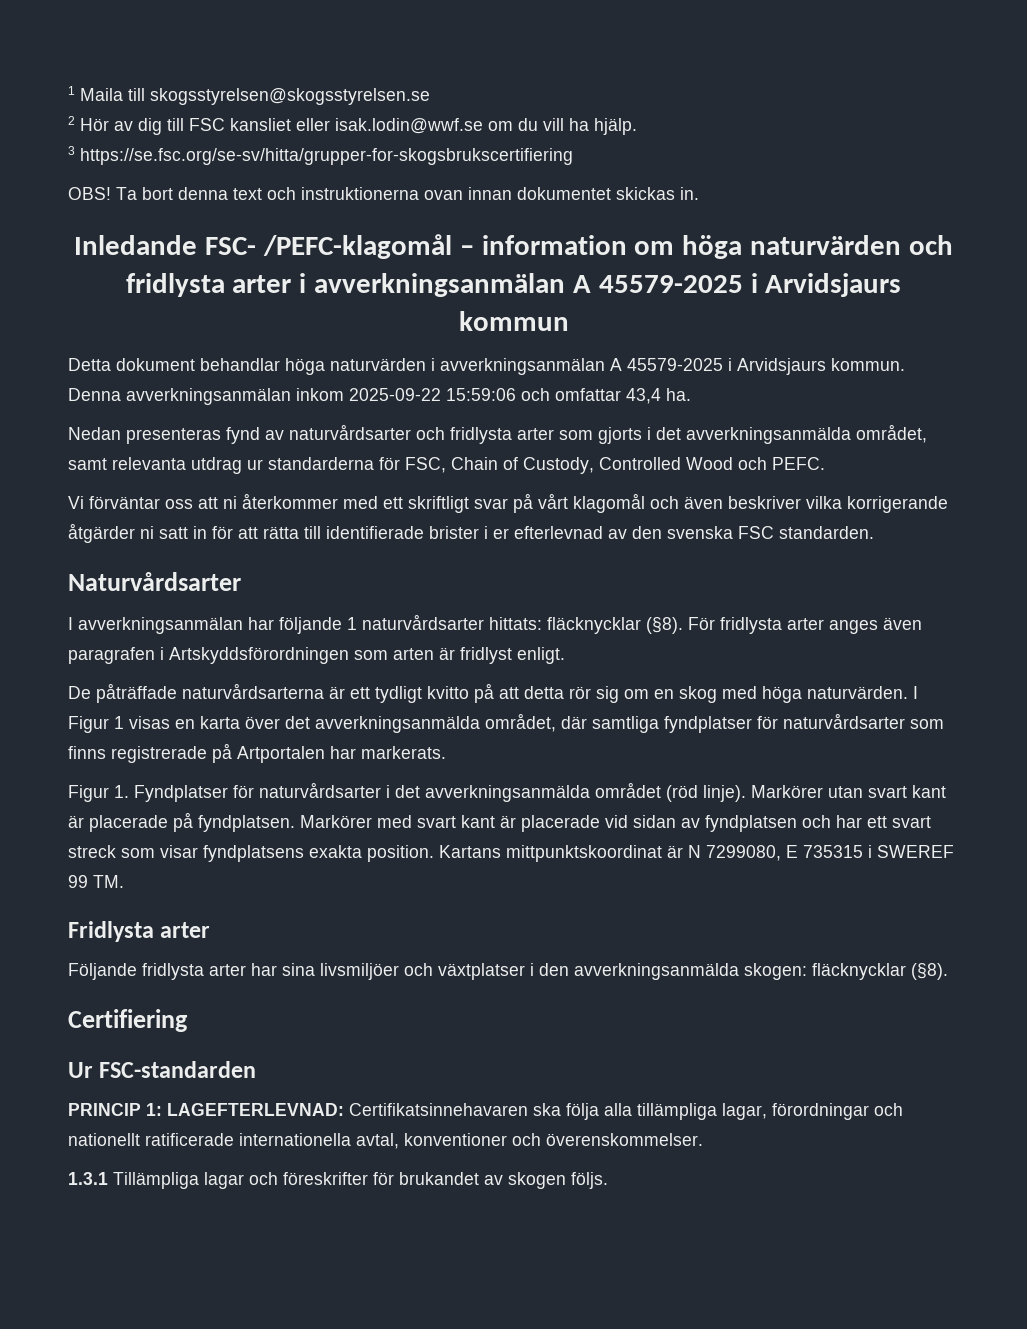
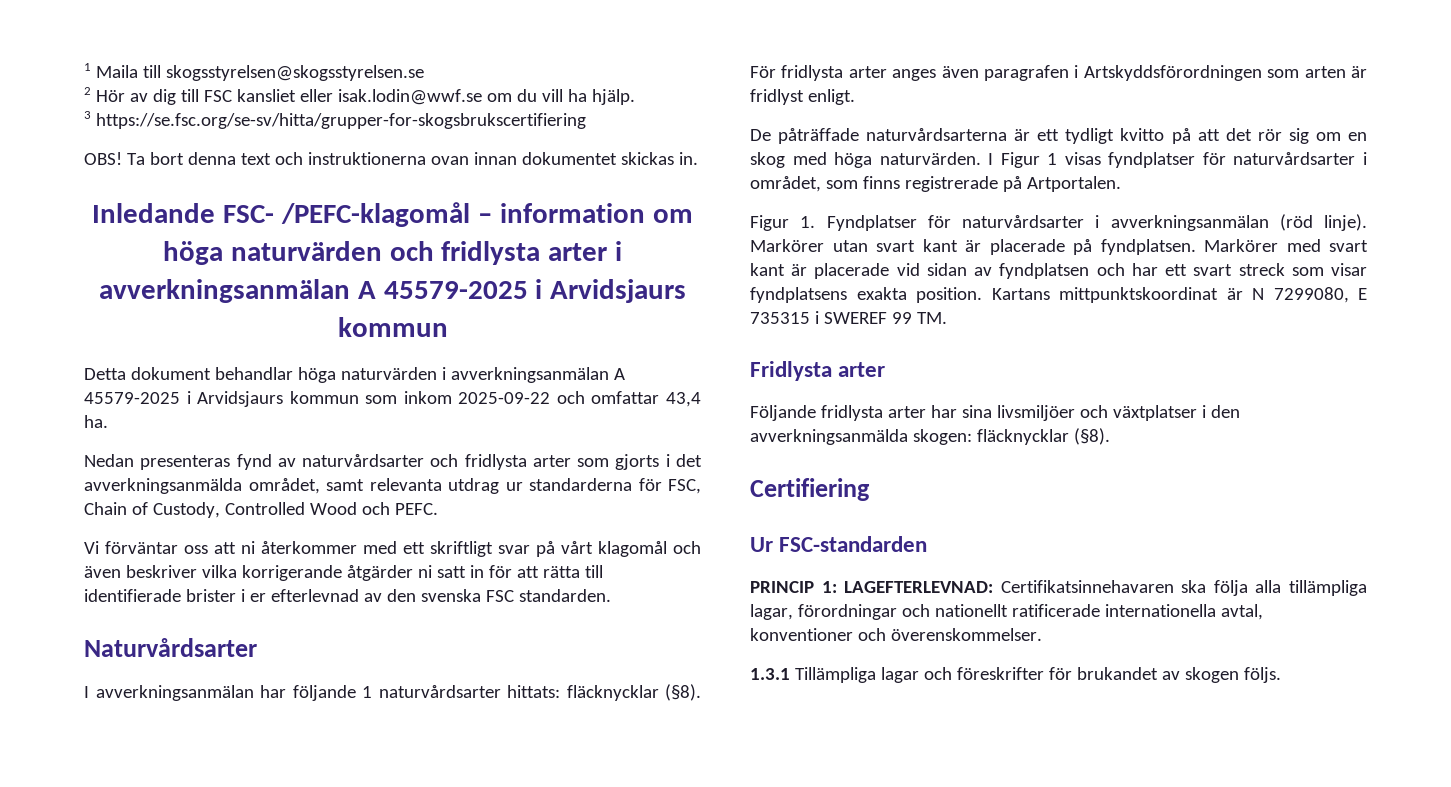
- Detta dokument behandlar höga naturvärden i avverkningsanmälan A 45579-2025 i Arvidsjaurs kommun. Denna avverkningsanmälan inkom 2025-09-22 15:59:06 och omfattar 43,4 ha.
+ Detta dokument behandlar höga naturvärden i avverkningsanmälan A 45579-2025 i Arvidsjaurs kommun som inkom 2025-09-22 och omfattar 43,4 ha.
- De påträffade naturvårdsarterna är ett tydligt kvitto på att detta rör sig om en skog med höga naturvärden.
+ De påträffade naturvårdsarterna är ett tydligt kvitto på att det rör sig om en skog med höga naturvärden.
- I Figur 1 visas en karta över det avverkningsanmälda området, där samtliga fyndplatser för naturvårdsarter som finns registrerade på Artportalen har markerats.
+ I Figur 1 visas fyndplatser för naturvårdsarter i området, som finns registrerade på Artportalen.
- Figur 1. Fyndplatser för naturvårdsarter i det avverkningsanmälda området (röd linje).
+ Figur 1. Fyndplatser för naturvårdsarter i avverkningsanmälan (röd linje).

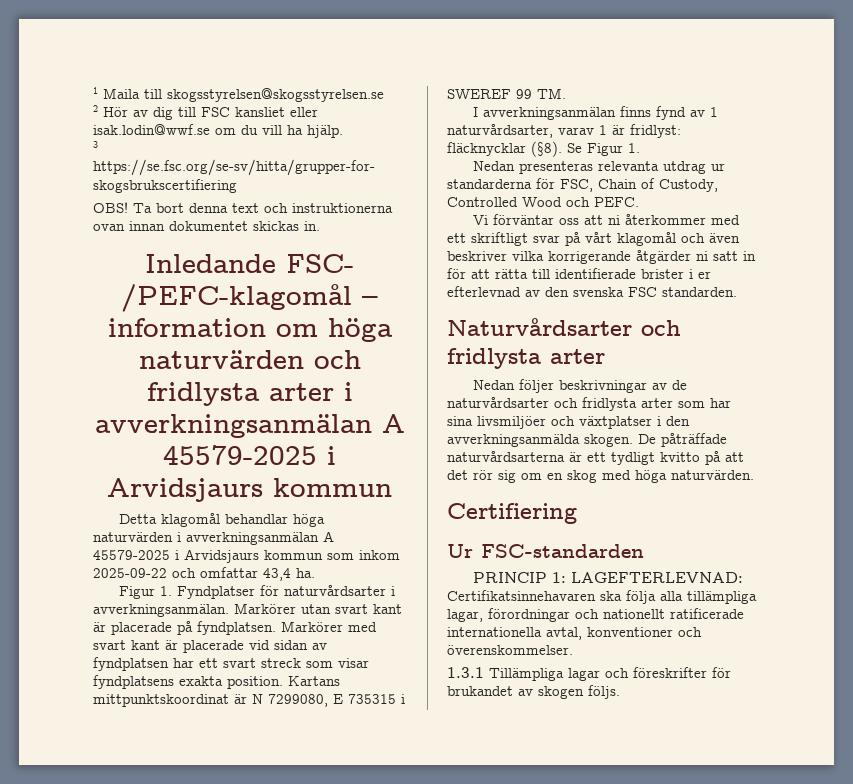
- Detta dokument behandlar höga naturvärden i avverkningsanmälan A 45579-2025 i Arvidsjaurs kommun som inkom 2025-09-22 och omfattar 43,4 ha.
+ Detta klagomål behandlar höga naturvärden i avverkningsanmälan A 45579-2025 i Arvidsjaurs kommun som inkom 2025-09-22 och omfattar 43,4 ha.
- Nedan presenteras fynd av naturvårdsarter och fridlysta arter som gjorts i det avverkningsanmälda området, samt relevanta utdrag ur standarderna för FSC, Chain of Custody, Controlled Wood och PEFC.
+ Figur 1. Fyndplatser för naturvårdsarter i avverkningsanmälan. Markörer utan svart kant är placerade på fyndplatsen. Markörer med svart kant är placerade vid sidan av fyndplatsen har ett svart streck som visar fyndplatsens exakta position. Kartans mittpunktskoordinat är N 7299080, E 735315 i SWEREF 99 TM.
+ I avverkningsanmälan finns fynd av 1 naturvårdsarter, varav 1 är fridlyst: fläcknycklar (§8). Se Figur 1.
+ Nedan presenteras relevanta utdrag ur standarderna för FSC, Chain of Custody, Controlled Wood och PEFC.
- Naturvårdsarter
- I avverkningsanmälan har följande 1 naturvårdsarter hittats: fläcknycklar (§8). För fridlysta arter anges även paragrafen i Artskyddsförordningen som arten är fridlyst enligt.
- De påträffade naturvårdsarterna är ett tydligt kvitto på att det rör sig om en skog med höga naturvärden. I Figur 1 visas fyndplatser för naturvårdsarter i området, som finns registrerade på Artportalen.
- Figur 1. Fyndplatser för naturvårdsarter i avverkningsanmälan (röd linje). Markörer utan svart kant är placerade på fyndplatsen. Markörer med svart kant är placerade vid sidan av fyndplatsen och har ett svart streck som visar fyndplatsens exakta position. Kartans mittpunktskoordinat är N 7299080, E 735315 i SWEREF 99 TM.
- Fridlysta arter
- Följande fridlysta arter har sina livsmiljöer och växtplatser i den avverkningsanmälda skogen: fläcknycklar (§8).
+ Naturvårdsarter och fridlysta arter
+ Nedan följer beskrivningar av de naturvårdsarter och fridlysta arter som har sina livsmiljöer och växtplatser i den avverkningsanmälda skogen. De påträffade naturvårdsarterna är ett tydligt kvitto på att det rör sig om en skog med höga naturvärden.

